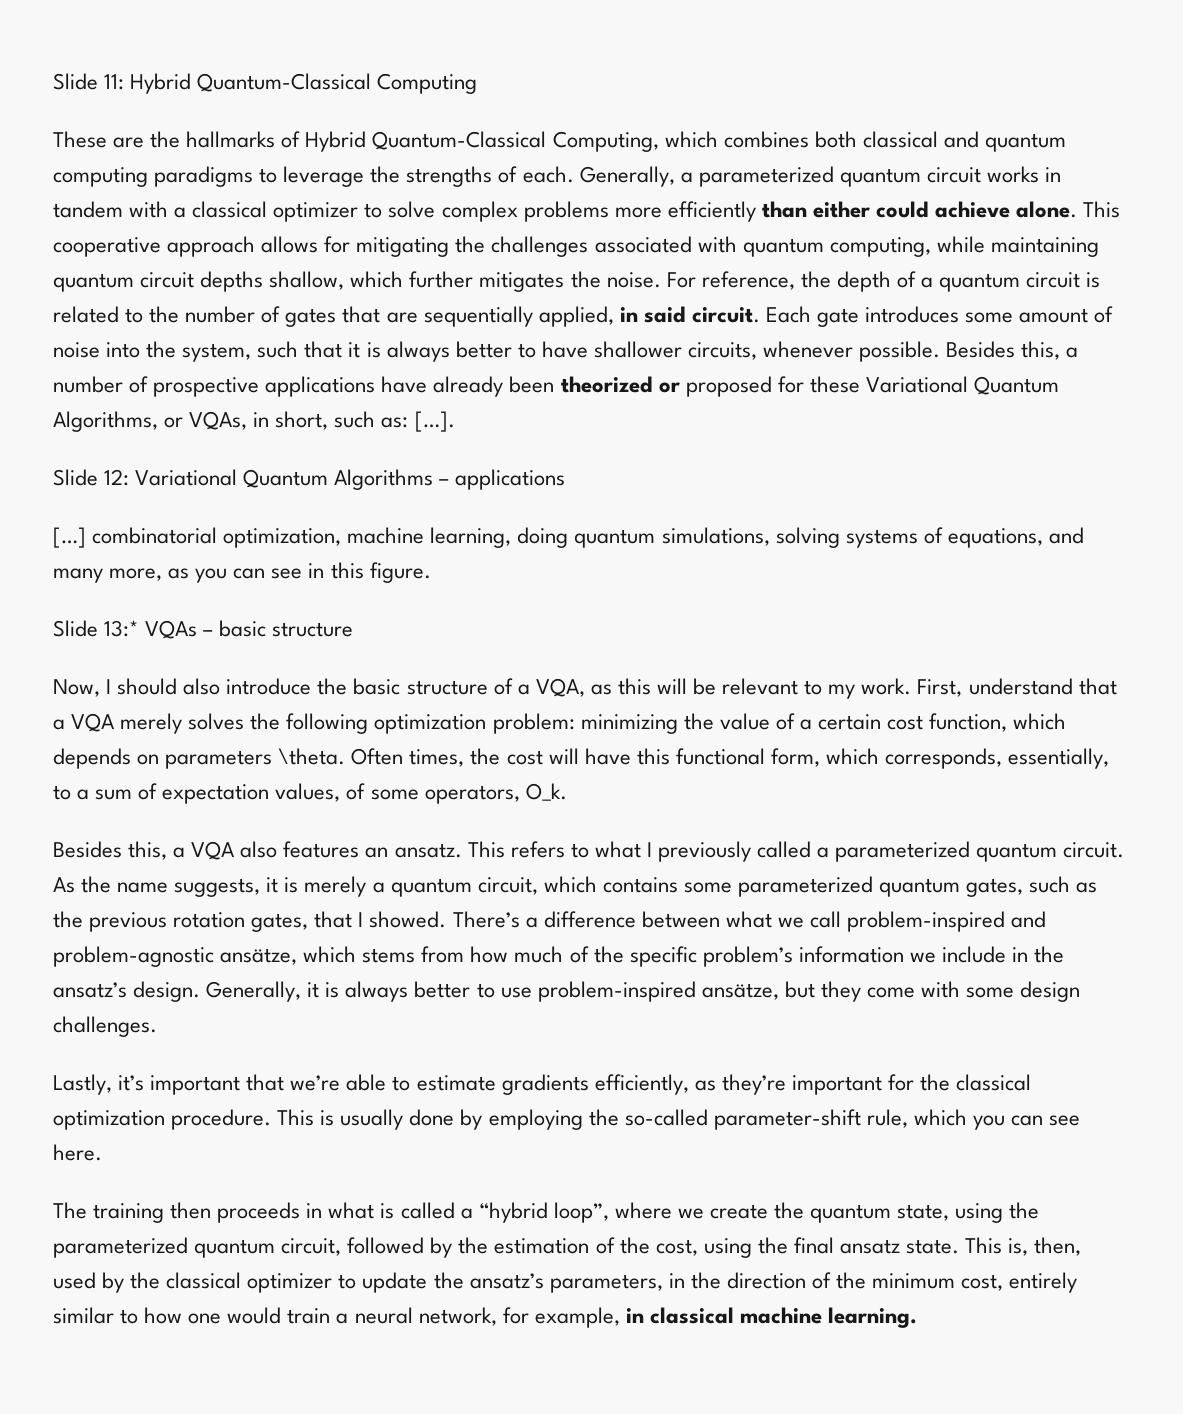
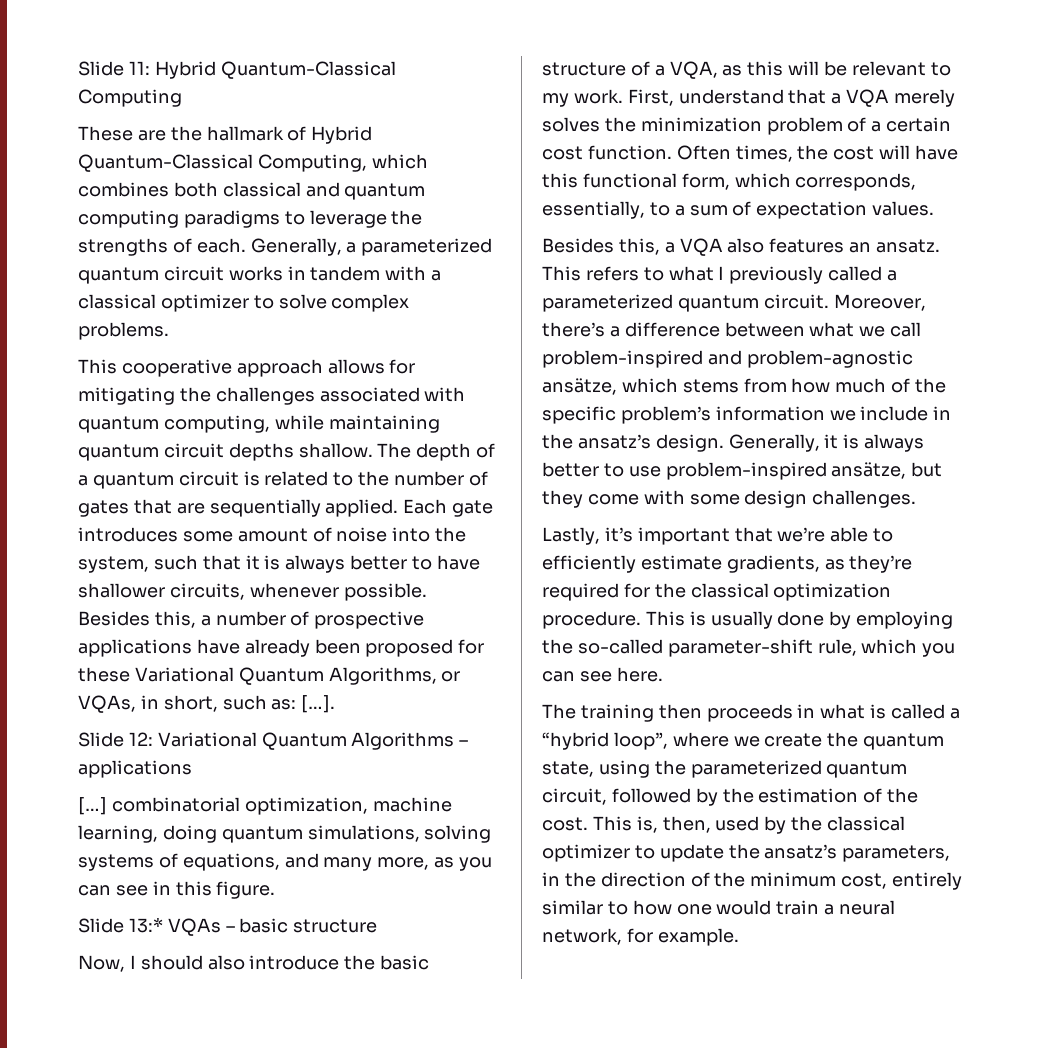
- These are the hallmarks of Hybrid Quantum-Classical Computing, which combines both classical and quantum computing paradigms to leverage the strengths of each.
+ These are the hallmark of Hybrid Quantum-Classical Computing, which combines both classical and quantum computing paradigms to leverage the strengths of each.
- Generally, a parameterized quantum circuit works in tandem with a classical optimizer to solve complex problems more efficiently than either could achieve alone. This cooperative approach allows for mitigating the challenges associated with quantum computing, while maintaining quantum circuit depths shallow, which further mitigates the noise. For reference, the depth of a quantum circuit is related to the number of gates that are sequentially applied, in said circuit.
+ Generally, a parameterized quantum circuit works in tandem with a classical optimizer to solve complex problems.
+ This cooperative approach allows for mitigating the challenges associated with quantum computing, while maintaining quantum circuit depths shallow. The depth of a quantum circuit is related to the number of gates that are sequentially applied.
- Besides this, a number of prospective applications have already been theorized or proposed for these Variational Quantum Algorithms, or VQAs, in short, such as: […].
+ Besides this, a number of prospective applications have already been proposed for these Variational Quantum Algorithms, or VQAs, in short, such as: […].
- First, understand that a VQA merely solves the following optimization problem: minimizing the value of a certain cost function, which depends on parameters \theta.
+ First, understand that a VQA merely solves the minimization problem of a certain cost function.
- Often times, the cost will have this functional form, which corresponds, essentially, to a sum of expectation values, of some operators, O_k.
+ Often times, the cost will have this functional form, which corresponds, essentially, to a sum of expectation values.
- As the name suggests, it is merely a quantum circuit, which contains some parameterized quantum gates, such as the previous rotation gates, that I showed. There’s a difference between what we call problem-inspired and problem-agnostic ansätze, which stems from how much of the specific problem’s information we include in the ansatz’s design.
+ Moreover, there’s a difference between what we call problem-inspired and problem-agnostic ansätze, which stems from how much of the specific problem’s information we include in the ansatz’s design.
- Lastly, it’s important that we’re able to estimate gradients efficiently, as they’re important for the classical optimization procedure.
+ Lastly, it’s important that we’re able to efficiently estimate gradients, as they’re required for the classical optimization procedure.
- The training then proceeds in what is called a “hybrid loop”, where we create the quantum state, using the parameterized quantum circuit, followed by the estimation of the cost, using the final ansatz state.
+ The training then proceeds in what is called a “hybrid loop”, where we create the quantum state, using the parameterized quantum circuit, followed by the estimation of the cost.
- This is, then, used by the classical optimizer to update the ansatz’s parameters, in the direction of the minimum cost, entirely similar to how one would train a neural network, for example, in classical machine learning.
+ This is, then, used by the classical optimizer to update the ansatz’s parameters, in the direction of the minimum cost, entirely similar to how one would train a neural network, for example.

